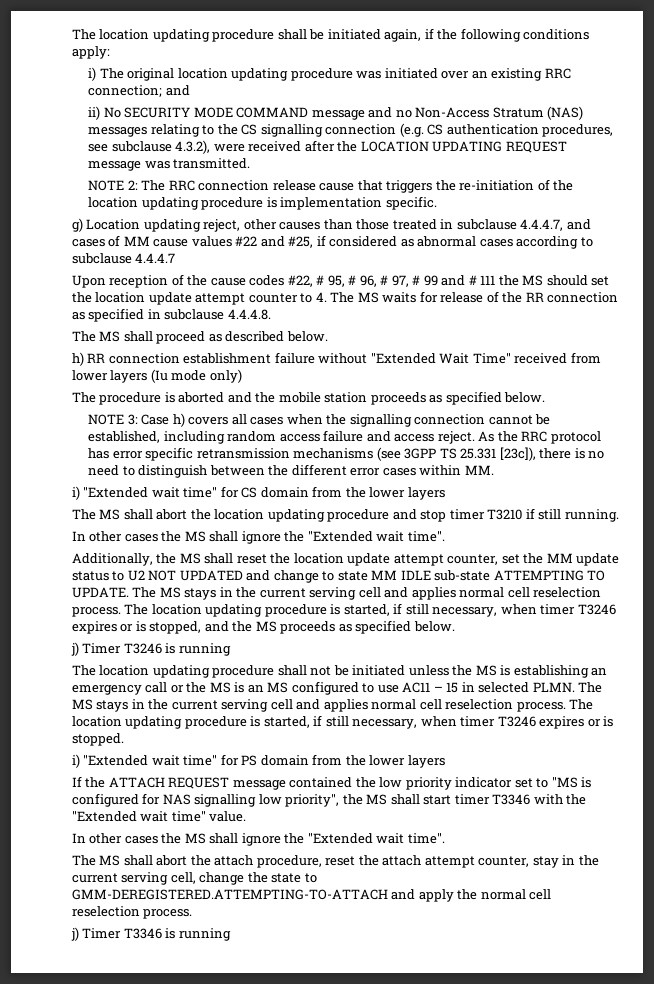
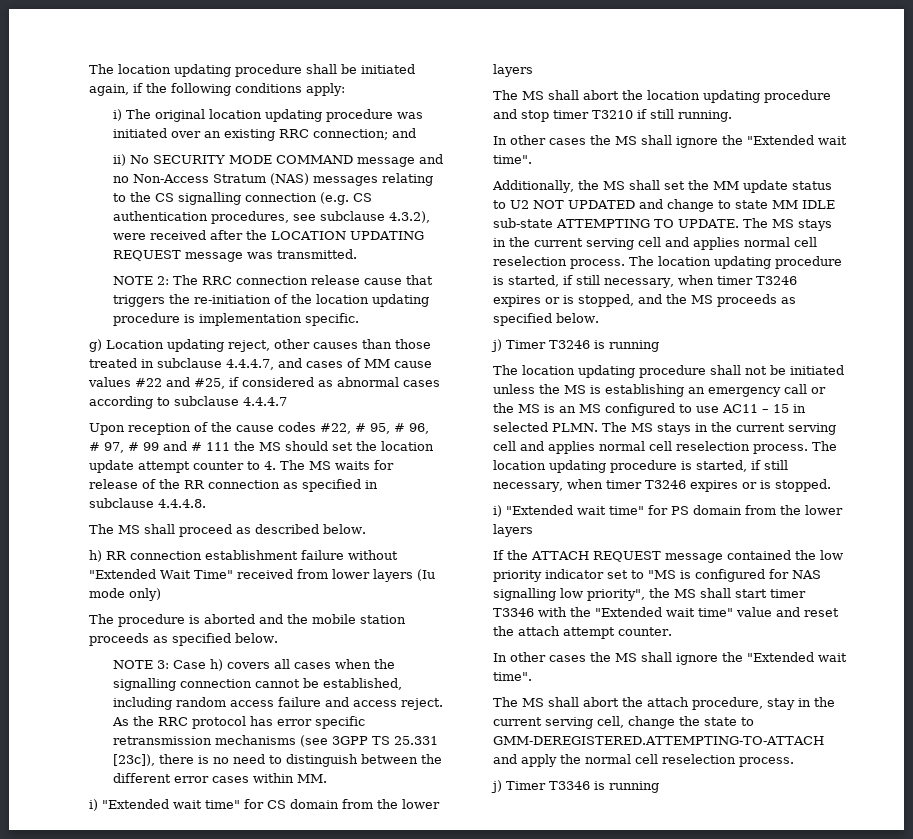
- Additionally, the MS shall reset the location update attempt counter, set the MM update status to U2 NOT UPDATED and change to state MM IDLE sub-state ATTEMPTING TO UPDATE.
+ Additionally, the MS shall set the MM update status to U2 NOT UPDATED and change to state MM IDLE sub-state ATTEMPTING TO UPDATE.
- If the ATTACH REQUEST message contained the low priority indicator set to "MS is configured for NAS signalling low priority", the MS shall start timer T3346 with the "Extended wait time" value.
+ If the ATTACH REQUEST message contained the low priority indicator set to "MS is configured for NAS signalling low priority", the MS shall start timer T3346 with the "Extended wait time" value and reset the attach attempt counter.
- The MS shall abort the attach procedure, reset the attach attempt counter, stay in the current serving cell, change the state to GMM-DEREGISTERED.ATTEMPTING-TO-ATTACH and apply the normal cell reselection process.
+ The MS shall abort the attach procedure, stay in the current serving cell, change the state to GMM-DEREGISTERED.ATTEMPTING-TO-ATTACH and apply the normal cell reselection process.

